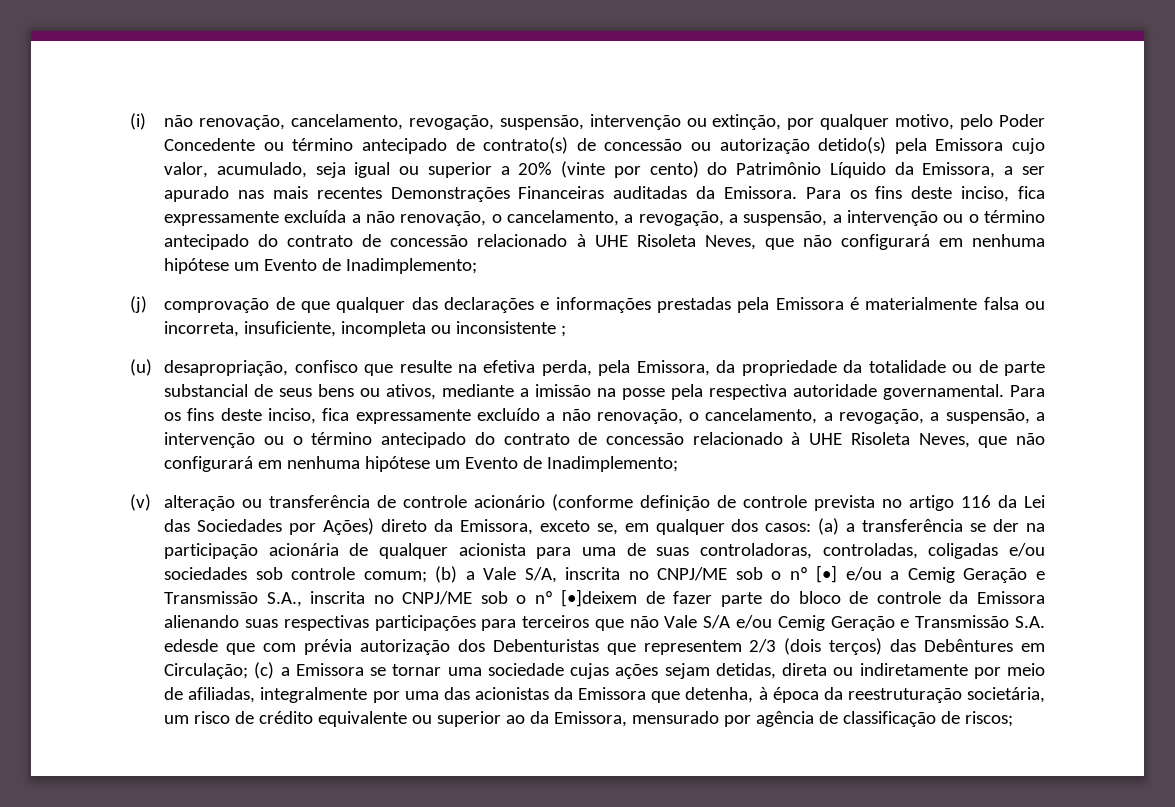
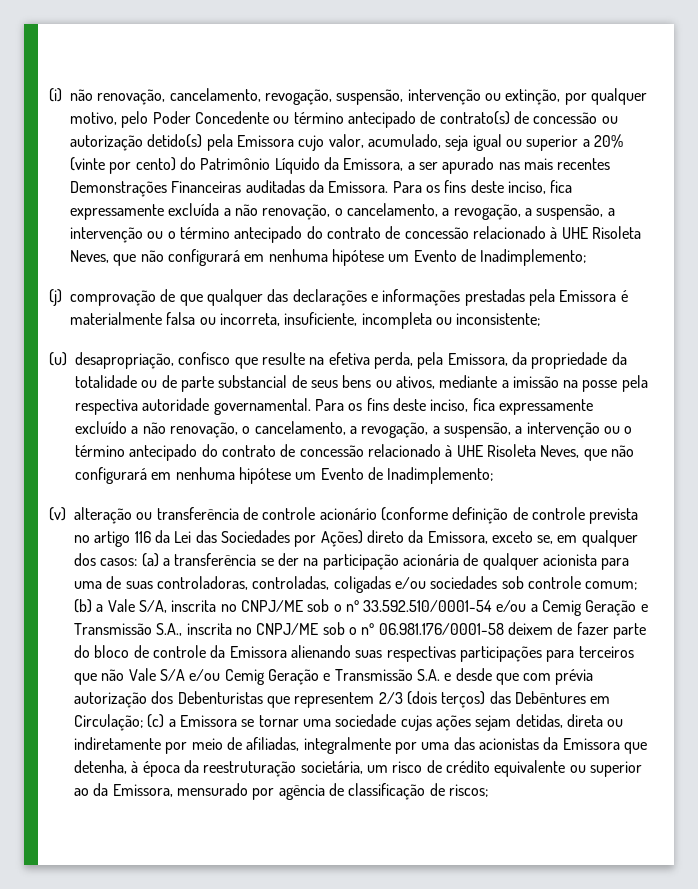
- (j) comprovação de que qualquer das declarações e informações prestadas pela Emissora é materialmente falsa ou incorreta, insuficiente, incompleta ou inconsistente ;
+ (j) comprovação de que qualquer das declarações e informações prestadas pela Emissora é materialmente falsa ou incorreta, insuficiente, incompleta ou inconsistente;
- (b) a Vale S/A, inscrita no CNPJ/ME sob o nº [•] e/ou a Cemig Geração e Transmissão S.A., inscrita no CNPJ/ME sob o nº [•]deixem de fazer parte do bloco de controle da Emissora alienando suas respectivas participações para terceiros que não Vale S/A e/ou Cemig Geração e Transmissão S.A. edesde que com prévia autorização dos Debenturistas que representem 2/3 (dois terços) das Debêntures em Circulação;
+ (b) a Vale S/A, inscrita no CNPJ/ME sob o nº 33.592.510/0001-54 e/ou a Cemig Geração e Transmissão S.A., inscrita no CNPJ/ME sob o nº 06.981.176/0001-58 deixem de fazer parte do bloco de controle da Emissora alienando suas respectivas participações para terceiros que não Vale S/A e/ou Cemig Geração e Transmissão S.A. e desde que com prévia autorização dos Debenturistas que representem 2/3 (dois terços) das Debêntures em Circulação;

